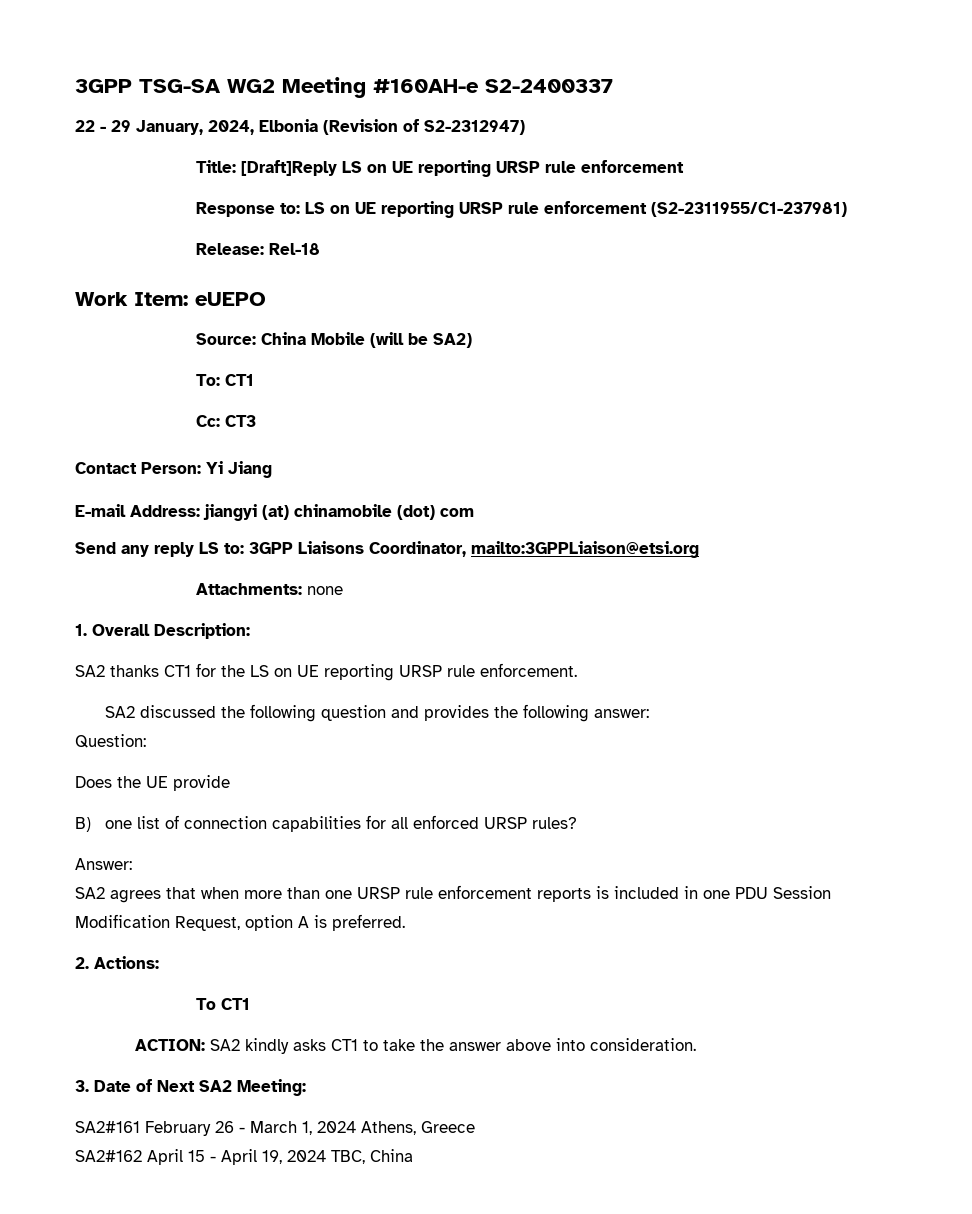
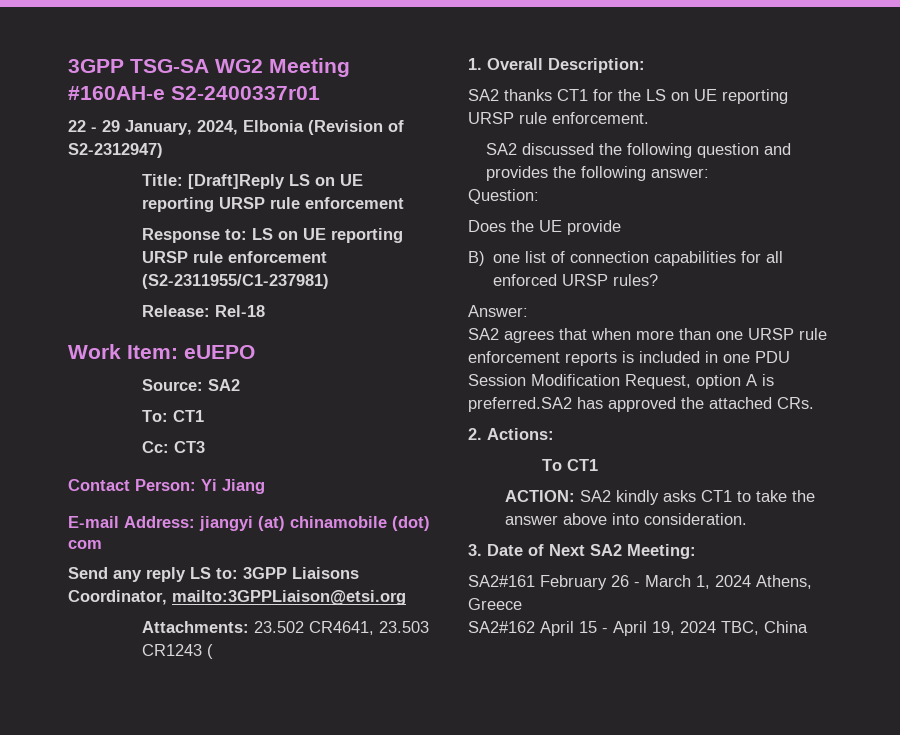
- 3GPP TSG-SA WG2 Meeting #160AH-e S2-2400337
+ 3GPP TSG-SA WG2 Meeting #160AH-e S2-2400337r01
- Source: China Mobile (will be SA2)
+ Source: SA2
- Attachments: none
+ Attachments: 23.502 CR4641, 23.503 CR1243 (
- SA2 agrees that when more than one URSP rule enforcement reports is included in one PDU Session Modification Request, option A is preferred.
+ SA2 agrees that when more than one URSP rule enforcement reports is included in one PDU Session Modification Request, option A is preferred.SA2 has approved the attached CRs.

